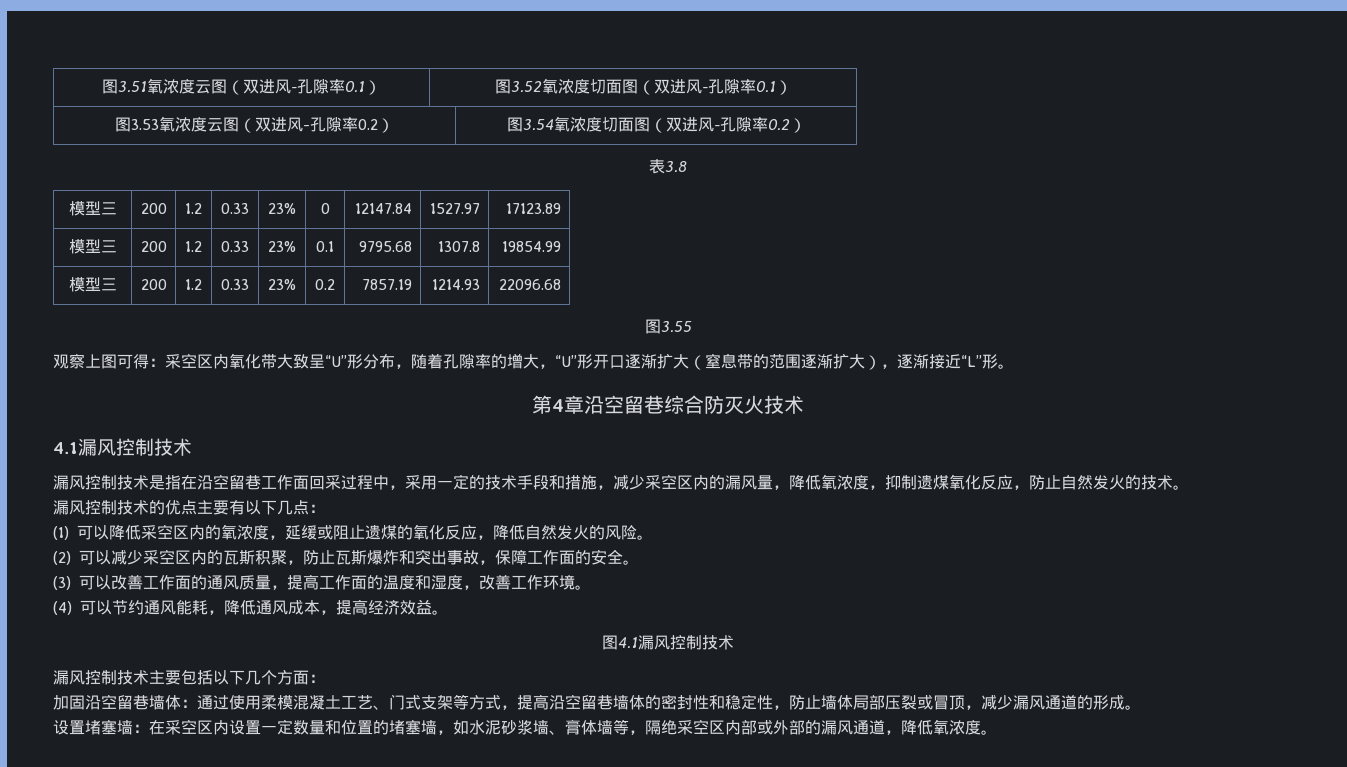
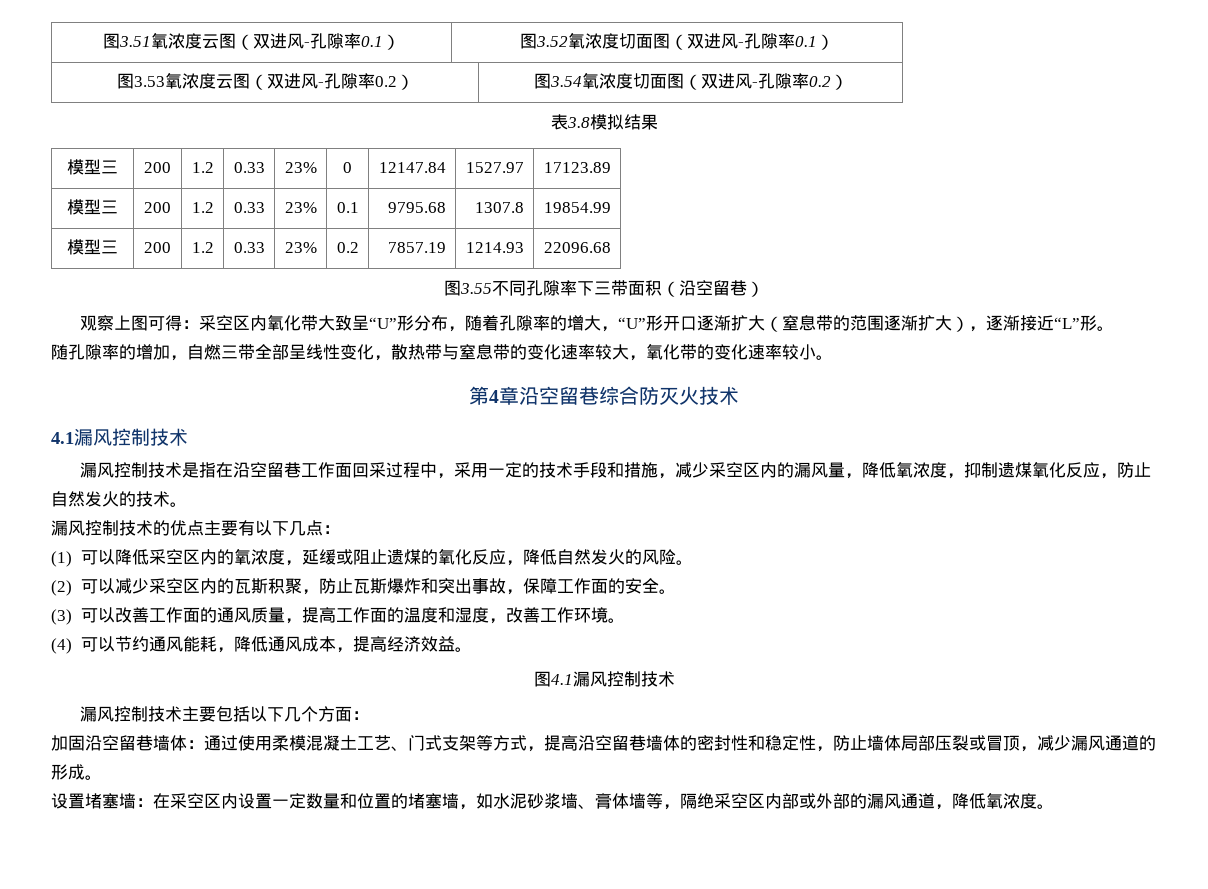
- 表3.8
+ 表3.8模拟结果
- 图3.55
+ 图3.55不同孔隙率下三带面积（沿空留巷）
+ 随孔隙率的增加，自燃三带全部呈线性变化，散热带与窒息带的变化速率较大，氧化带的变化速率较小。

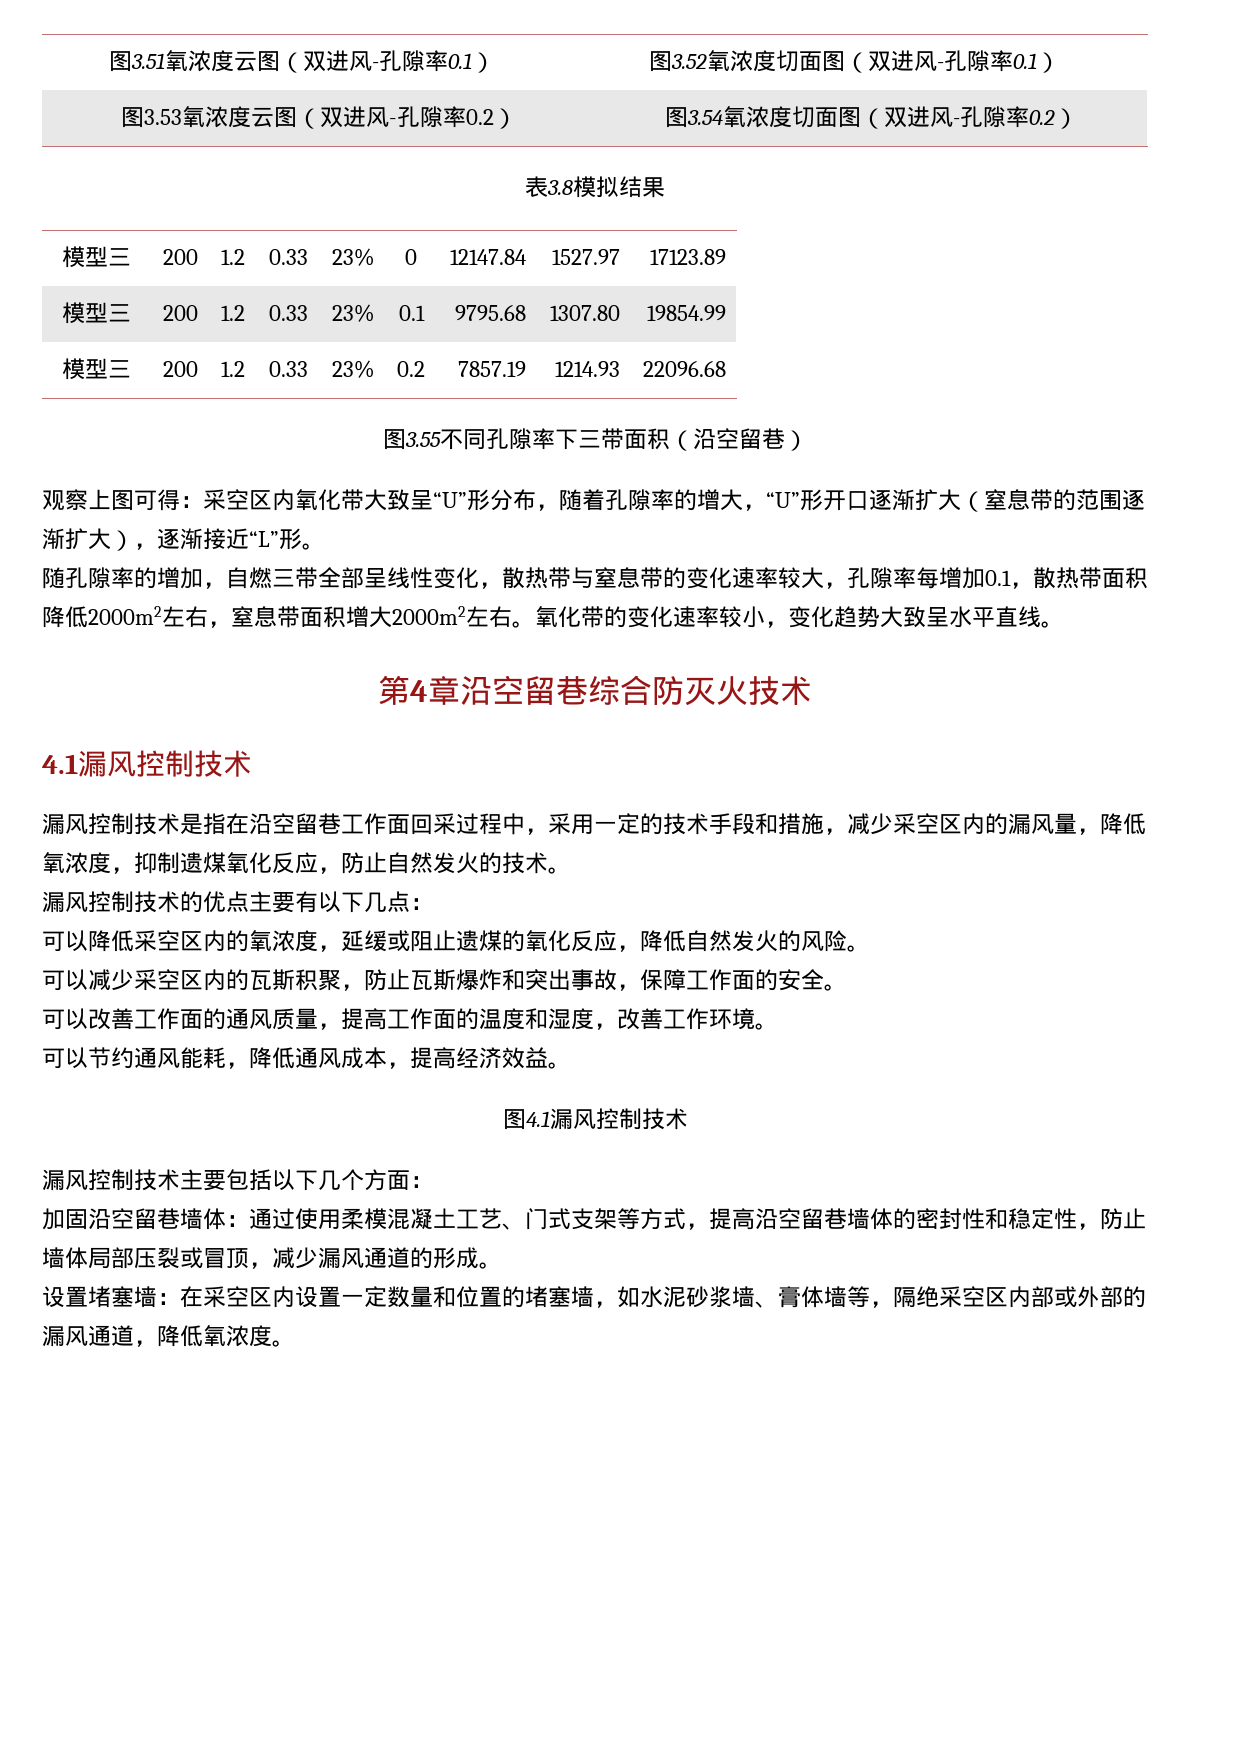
- 模型三 | 200 | 1.2 | 0.33 | 23% | 0.1 | 9795.68 | 1307.8 | 19854.99
+ 模型三 | 200 | 1.2 | 0.33 | 23% | 0.1 | 9795.68 | 1307.80 | 19854.99
- 随孔隙率的增加，自燃三带全部呈线性变化，散热带与窒息带的变化速率较大，氧化带的变化速率较小。
+ 随孔隙率的增加，自燃三带全部呈线性变化，散热带与窒息带的变化速率较大，孔隙率每增加0.1，散热带面积降低2000m2左右，窒息带面积增大2000m2左右。氧化带的变化速率较小，变化趋势大致呈水平直线。
- (1)可以降低采空区内的氧浓度，延缓或阻止遗煤的氧化反应，降低自然发火的风险。
+ 可以降低采空区内的氧浓度，延缓或阻止遗煤的氧化反应，降低自然发火的风险。
- (2)可以减少采空区内的瓦斯积聚，防止瓦斯爆炸和突出事故，保障工作面的安全。
+ 可以减少采空区内的瓦斯积聚，防止瓦斯爆炸和突出事故，保障工作面的安全。
- (3)可以改善工作面的通风质量，提高工作面的温度和湿度，改善工作环境。
+ 可以改善工作面的通风质量，提高工作面的温度和湿度，改善工作环境。
- (4)可以节约通风能耗，降低通风成本，提高经济效益。
+ 可以节约通风能耗，降低通风成本，提高经济效益。

